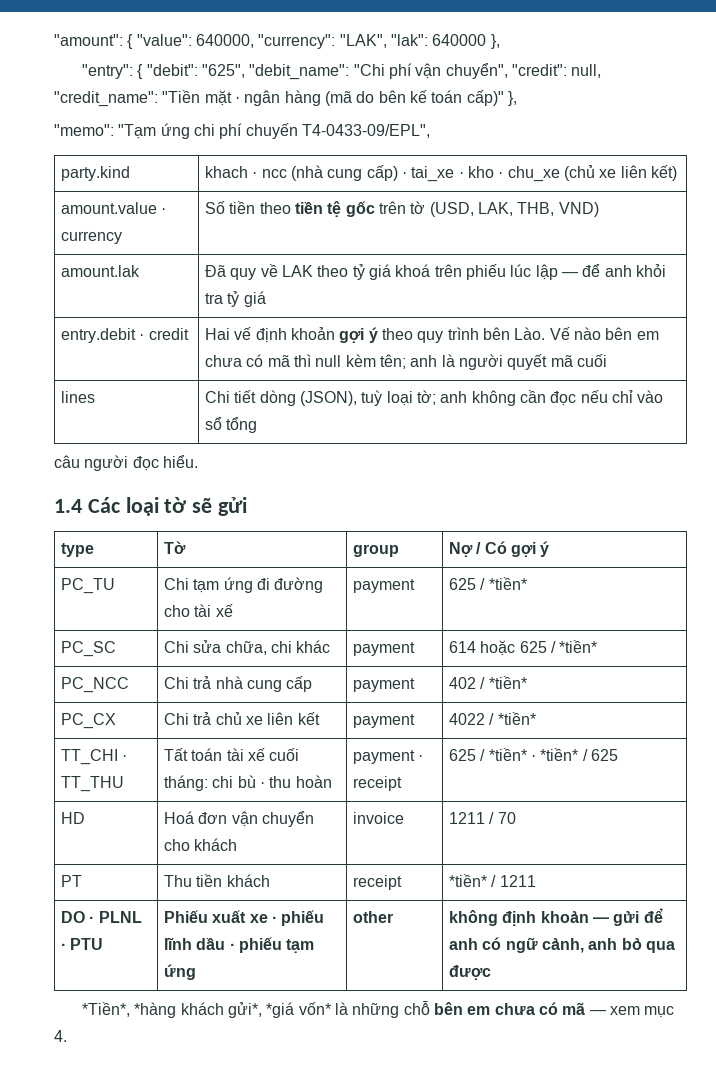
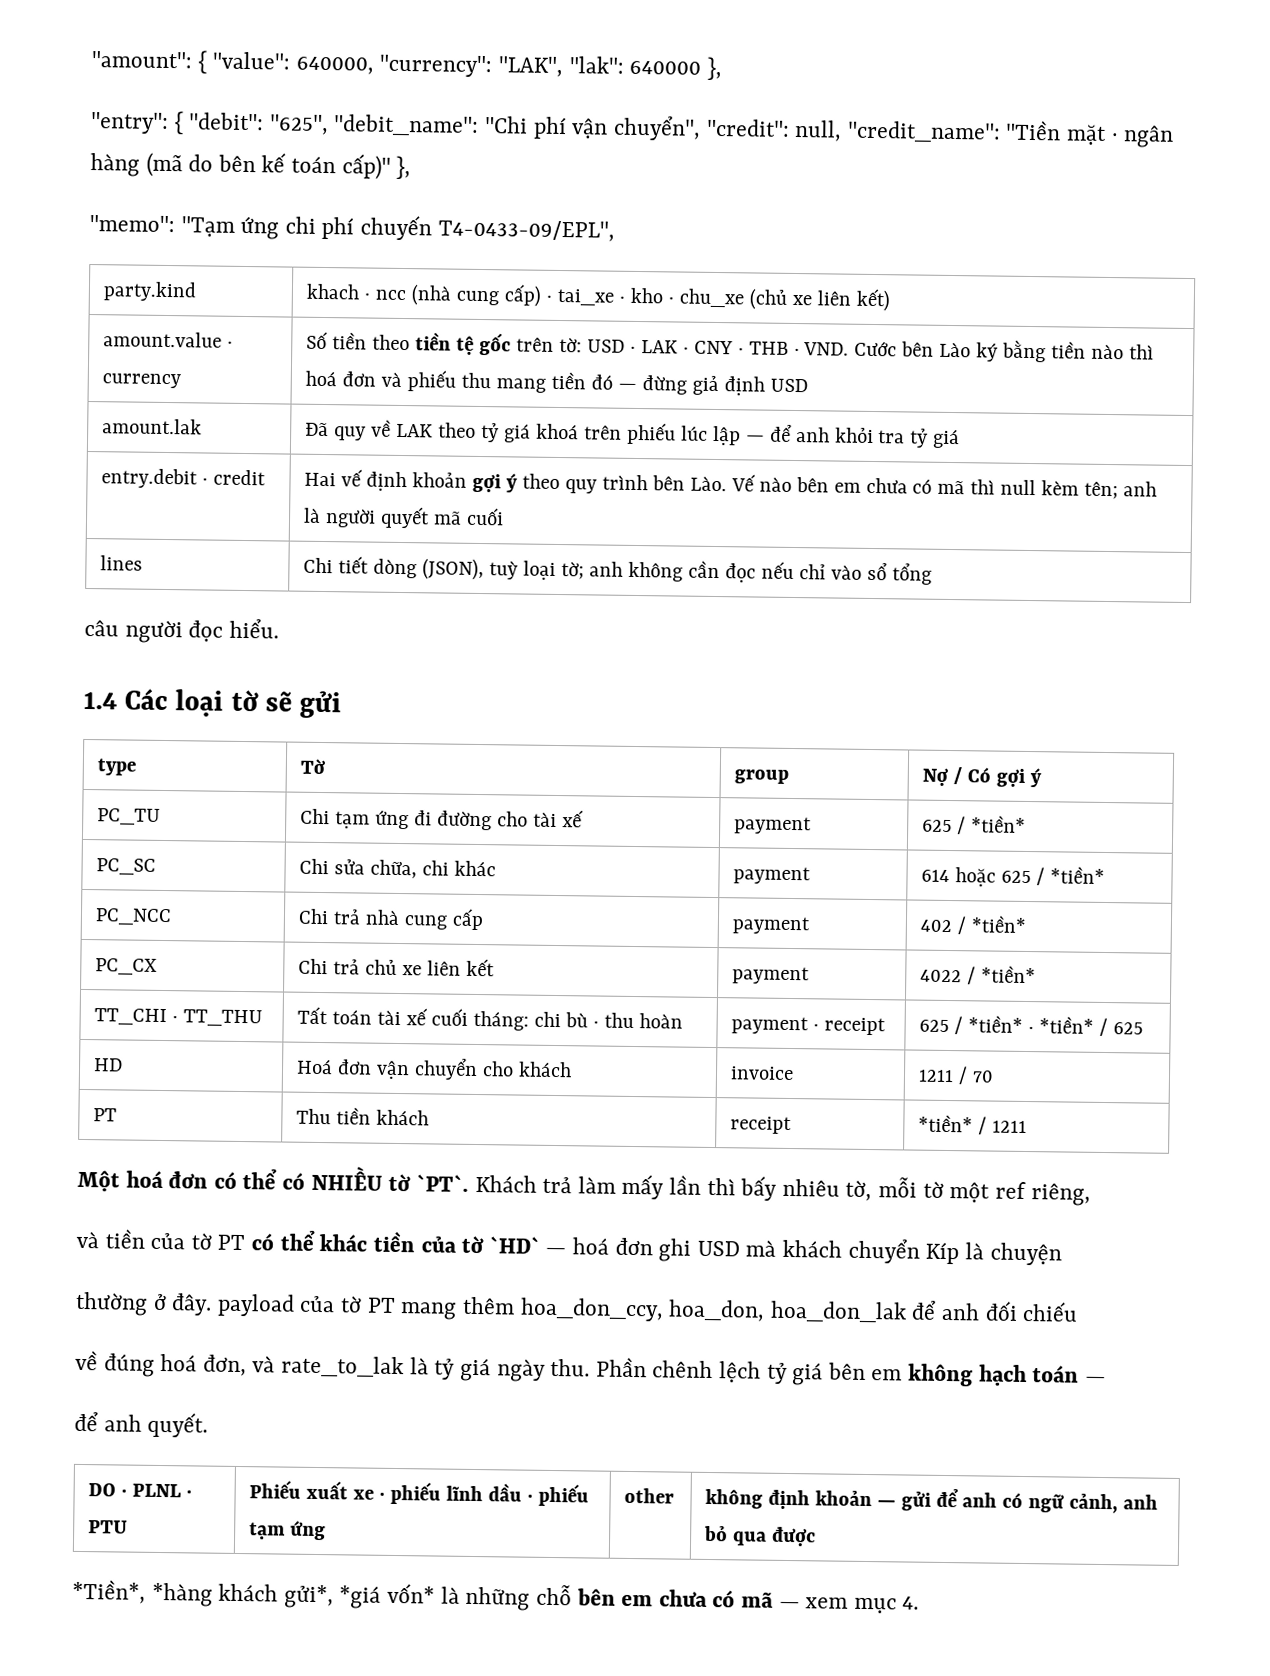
- Số tiền theo tiền tệ gốc trên tờ (USD, LAK, THB, VND)
+ Số tiền theo tiền tệ gốc trên tờ: USD · LAK · CNY · THB · VND. Cước bên Lào ký bằng tiền nào thì hoá đơn và phiếu thu mang tiền đó — đừng giả định USD
+ Một hoá đơn có thể có NHIỀU tờ `PT`. Khách trả làm mấy lần thì bấy nhiêu tờ, mỗi tờ một ref riêng,
+ và tiền của tờ PT có thể khác tiền của tờ `HD` — hoá đơn ghi USD mà khách chuyển Kíp là chuyện
+ thường ở đây. payload của tờ PT mang thêm hoa_don_ccy, hoa_don, hoa_don_lak để anh đối chiếu
+ về đúng hoá đơn, và rate_to_lak là tỷ giá ngày thu. Phần chênh lệch tỷ giá bên em không hạch toán —
+ để anh quyết.

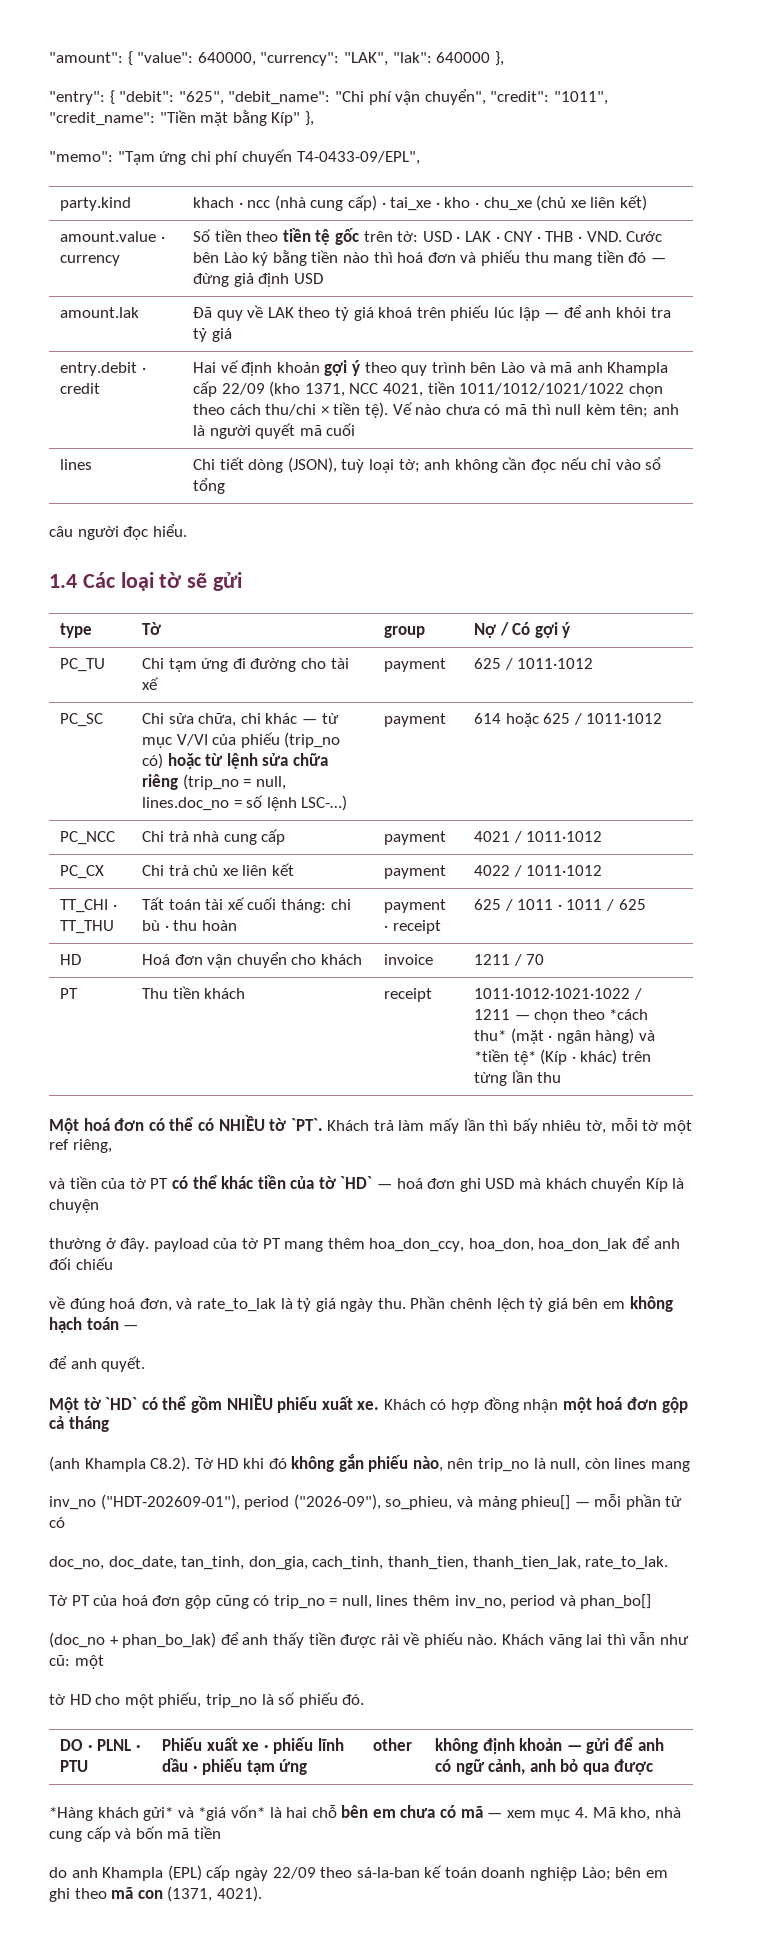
- "entry": { "debit": "625", "debit_name": "Chi phí vận chuyển", "credit": null, "credit_name": "Tiền mặt · ngân hàng (mã do bên kế toán cấp)" },
+ "entry": { "debit": "625", "debit_name": "Chi phí vận chuyển", "credit": "1011", "credit_name": "Tiền mặt bằng Kíp" },
- Hai vế định khoản gợi ý theo quy trình bên Lào. Vế nào bên em chưa có mã thì null kèm tên; anh là người quyết mã cuối
+ Hai vế định khoản gợi ý theo quy trình bên Lào và mã anh Khampla cấp 22/09 (kho 1371, NCC 4021, tiền 1011/1012/1021/1022 chọn theo cách thu/chi × tiền tệ). Vế nào chưa có mã thì null kèm tên; anh là người quyết mã cuối
- PC_TU | Chi tạm ứng đi đường cho tài xế | payment | 625 / *tiền*
+ PC_TU | Chi tạm ứng đi đường cho tài xế | payment | 625 / 1011·1012
- PC_SC | Chi sửa chữa, chi khác | payment | 614 hoặc 625 / *tiền*
+ PC_SC | Chi sửa chữa, chi khác — từ mục V/VI của phiếu (trip_no có) hoặc từ lệnh sửa chữa riêng (trip_no = null, lines.doc_no = số lệnh LSC-…) | payment | 614 hoặc 625 / 1011·1012
- PC_NCC | Chi trả nhà cung cấp | payment | 402 / *tiền*
+ PC_NCC | Chi trả nhà cung cấp | payment | 4021 / 1011·1012
- PC_CX | Chi trả chủ xe liên kết | payment | 4022 / *tiền*
+ PC_CX | Chi trả chủ xe liên kết | payment | 4022 / 1011·1012
- TT_CHI · TT_THU | Tất toán tài xế cuối tháng: chi bù · thu hoàn | payment · receipt | 625 / *tiền* · *tiền* / 625
+ TT_CHI · TT_THU | Tất toán tài xế cuối tháng: chi bù · thu hoàn | payment · receipt | 625 / 1011 · 1011 / 625
- PT | Thu tiền khách | receipt | *tiền* / 1211
+ PT | Thu tiền khách | receipt | 1011·1012·1021·1022 / 1211 — chọn theo *cách thu* (mặt · ngân hàng) và *tiền tệ* (Kíp · khác) trên từng lần thu
+ Một tờ `HD` có thể gồm NHIỀU phiếu xuất xe. Khách có hợp đồng nhận một hoá đơn gộp cả tháng
+ (anh Khampla C8.2). Tờ HD khi đó không gắn phiếu nào, nên trip_no là null, còn lines mang
+ inv_no ("HDT-202609-01"), period ("2026-09"), so_phieu, và mảng phieu[] — mỗi phần tử có
+ doc_no, doc_date, tan_tinh, don_gia, cach_tinh, thanh_tien, thanh_tien_lak, rate_to_lak.
+ Tờ PT của hoá đơn gộp cũng có trip_no = null, lines thêm inv_no, period và phan_bo[]
+ (doc_no + phan_bo_lak) để anh thấy tiền được rải về phiếu nào. Khách vãng lai thì vẫn như cũ: một
+ tờ HD cho một phiếu, trip_no là số phiếu đó.
- *Tiền*, *hàng khách gửi*, *giá vốn* là những chỗ bên em chưa có mã — xem mục 4.
+ *Hàng khách gửi* và *giá vốn* là hai chỗ bên em chưa có mã — xem mục 4. Mã kho, nhà cung cấp và bốn mã tiền
+ do anh Khampla (EPL) cấp ngày 22/09 theo sá-la-ban kế toán doanh nghiệp Lào; bên em ghi theo mã con (1371, 4021).

